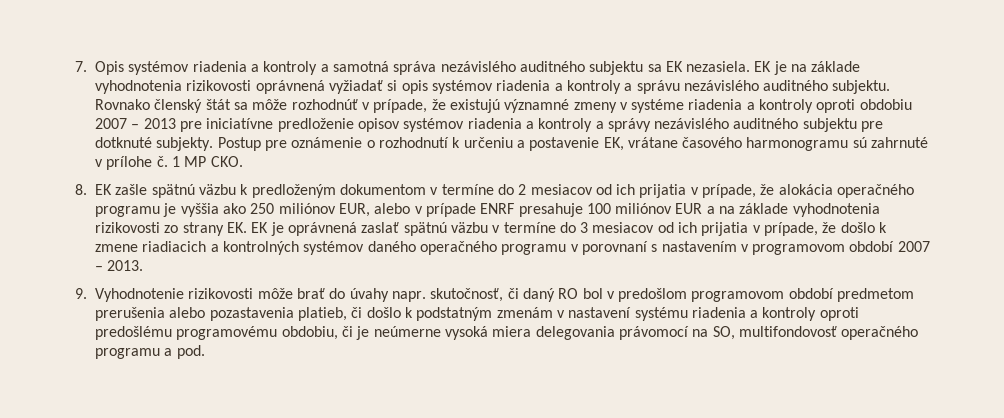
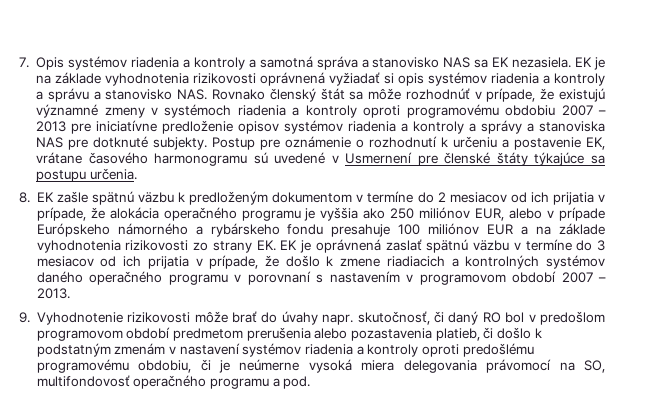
- 7. Opis systémov riadenia a kontroly a samotná správa nezávislého auditného subjektu sa EK nezasiela.
+ 7. Opis systémov riadenia a kontroly a samotná správa a stanovisko NAS sa EK nezasiela.
- EK je na základe vyhodnotenia rizikovosti oprávnená vyžiadať si opis systémov riadenia a kontroly a správu nezávislého auditného subjektu. Rovnako členský štát sa môže rozhodnúť v prípade, že existujú významné zmeny v systéme riadenia a kontroly oproti obdobiu 2007 – 2013 pre iniciatívne predloženie opisov systémov riadenia a kontroly a správy nezávislého auditného subjektu pre dotknuté subjekty.
+ EK je na základe vyhodnotenia rizikovosti oprávnená vyžiadať si opis systémov riadenia a kontroly a správu a stanovisko NAS. Rovnako členský štát sa môže rozhodnúť v prípade, že existujú významné zmeny v systémoch riadenia a kontroly oproti programovému obdobiu 2007 – 2013 pre iniciatívne predloženie opisov systémov riadenia a kontroly a správy a stanoviska NAS pre dotknuté subjekty.
- Postup pre oznámenie o rozhodnutí k určeniu a postavenie EK, vrátane časového harmonogramu sú zahrnuté v prílohe č. 1 MP CKO.
+ Postup pre oznámenie o rozhodnutí k určeniu a postavenie EK, vrátane časového harmonogramu sú uvedené v Usmernení pre členské štáty týkajúce sa postupu určenia.
- 8. EK zašle spätnú väzbu k predloženým dokumentom v termíne do 2 mesiacov od ich prijatia v prípade, že alokácia operačného programu je vyššia ako 250 miliónov EUR, alebo v prípade ENRF presahuje 100 miliónov EUR a na základe vyhodnotenia rizikovosti zo strany EK. EK je oprávnená zaslať spätnú väzbu v termíne do 3 mesiacov od ich prijatia v prípade, že došlo k zmene riadiacich a kontrolných systémov daného operačného programu v porovnaní s nastavením v programovom období 2007 – 2013.
+ 8. EK zašle spätnú väzbu k predloženým dokumentom v termíne do 2 mesiacov od ich prijatia v prípade, že alokácia operačného programu je vyššia ako 250 miliónov EUR, alebo v prípade Európskeho námorného a rybárskeho fondu presahuje 100 miliónov EUR a na základe vyhodnotenia rizikovosti zo strany EK. EK je oprávnená zaslať spätnú väzbu v termíne do 3 mesiacov od ich prijatia v prípade, že došlo k zmene riadiacich a kontrolných systémov daného operačného programu v porovnaní s nastavením v programovom období 2007 – 2013.
- 9. Vyhodnotenie rizikovosti môže brať do úvahy napr. skutočnosť, či daný RO bol v predošlom programovom období predmetom prerušenia alebo pozastavenia platieb, či došlo k podstatným zmenám v nastavení systému riadenia a kontroly oproti predošlému programovému obdobiu, či je neúmerne vysoká miera delegovania právomocí na SO, multifondovosť operačného programu a pod.
+ 9. Vyhodnotenie rizikovosti môže brať do úvahy napr. skutočnosť, či daný RO bol v predošlom programovom období predmetom prerušenia alebo pozastavenia platieb, či došlo k podstatným zmenám v nastavení systémov riadenia a kontroly oproti predošlému programovému obdobiu, či je neúmerne vysoká miera delegovania právomocí na SO, multifondovosť operačného programu a pod.

